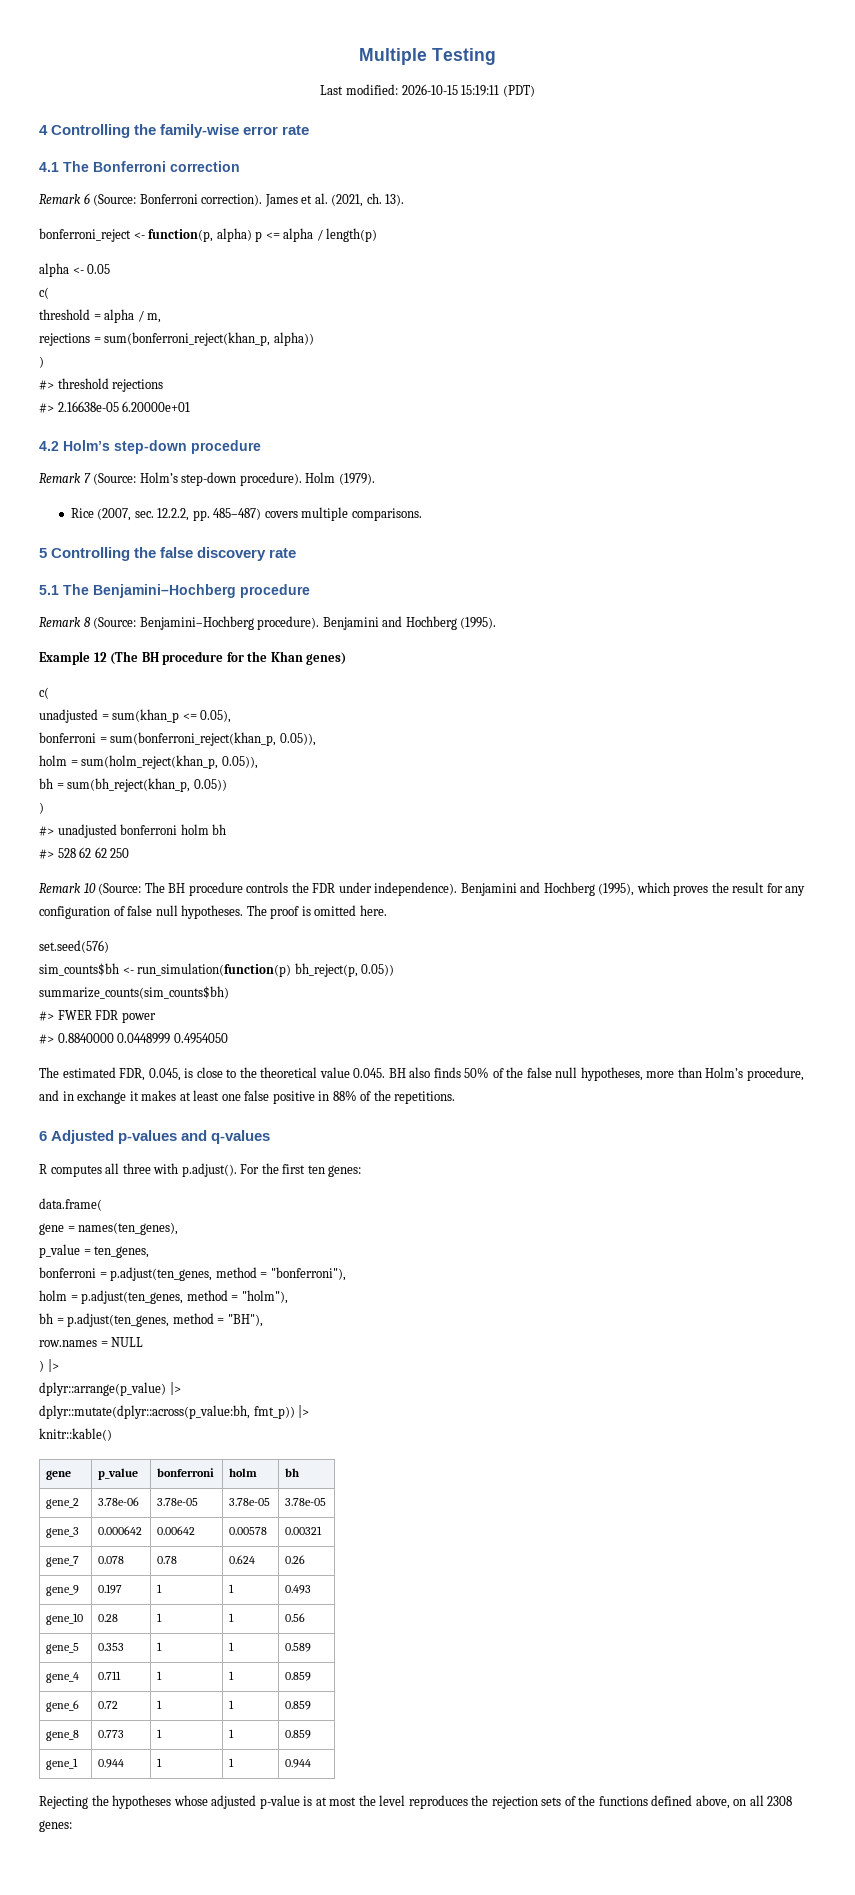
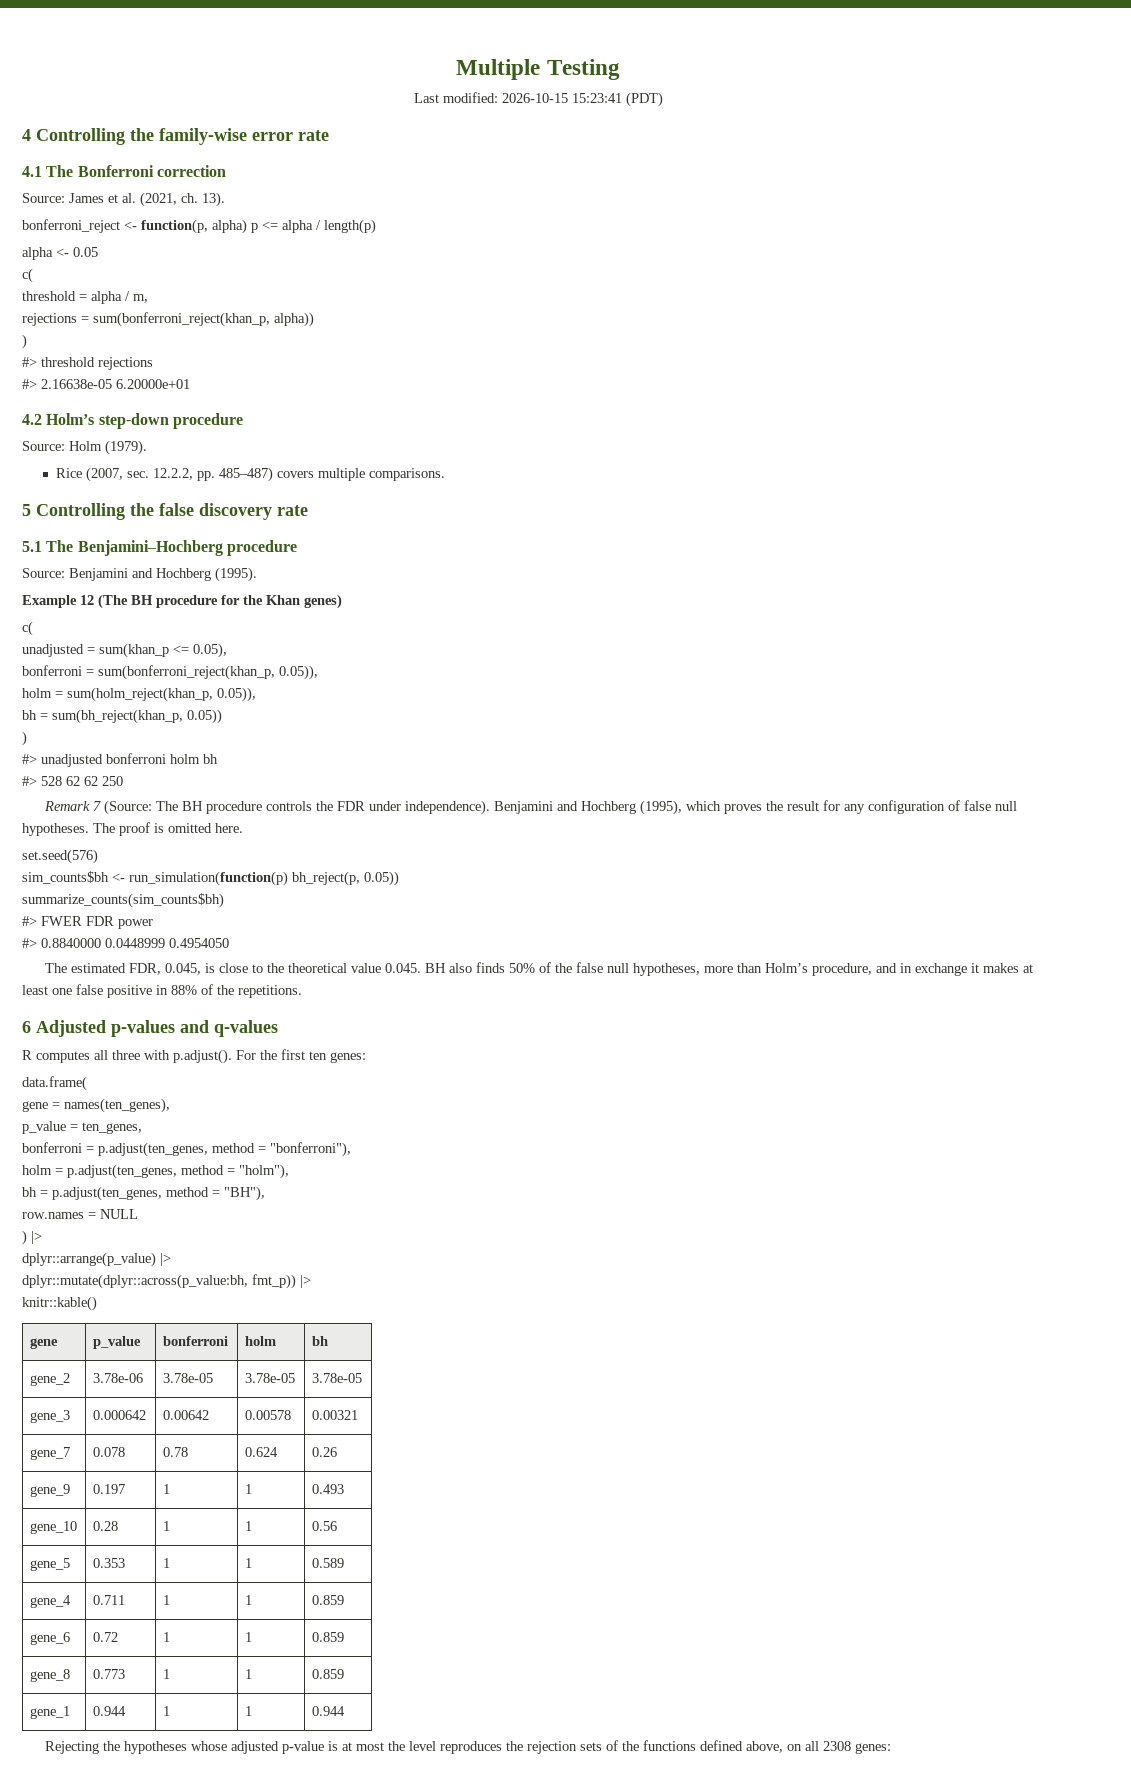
- Last modified: 2026-10-15 15:19:11 (PDT)
+ Last modified: 2026-10-15 15:23:41 (PDT)
- Remark 6 (Source: Bonferroni correction). James et al. (2021, ch. 13).
+ Source: James et al. (2021, ch. 13).
- Remark 7 (Source: Holm’s step-down procedure). Holm (1979).
+ Source: Holm (1979).
- Remark 8 (Source: Benjamini–Hochberg procedure). Benjamini and Hochberg (1995).
+ Source: Benjamini and Hochberg (1995).
- Remark 10 (Source: The BH procedure controls the FDR under independence).
+ Remark 7 (Source: The BH procedure controls the FDR under independence).

